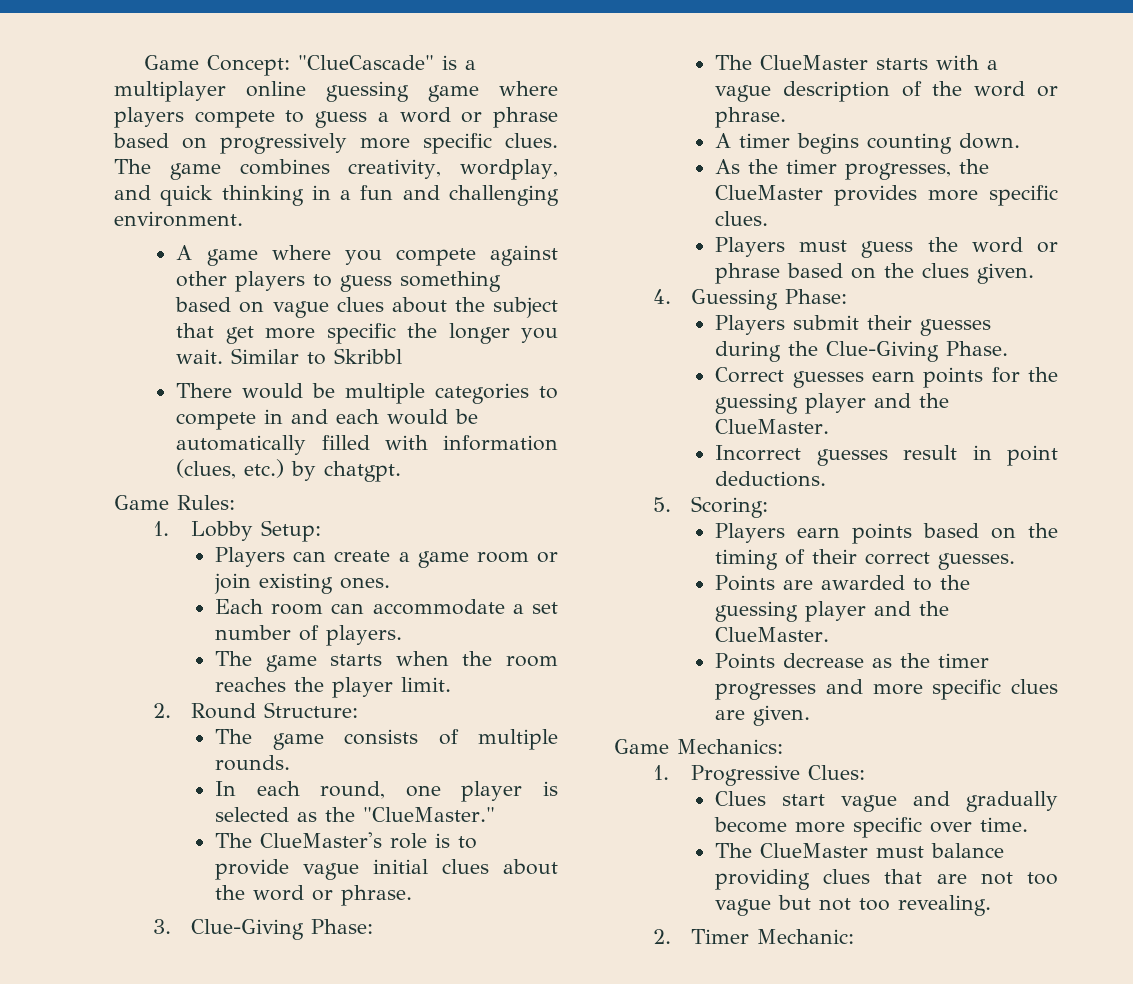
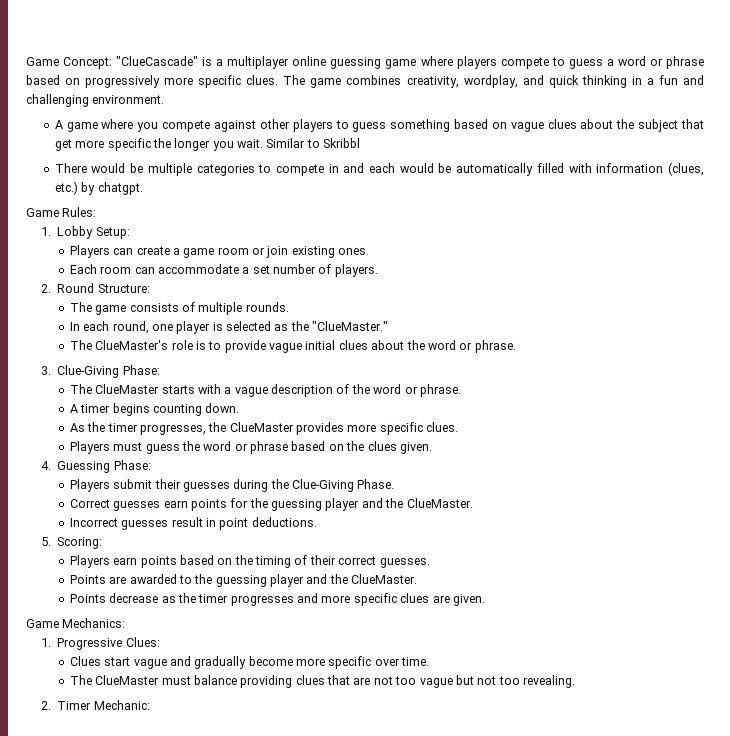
- The game starts when the room reaches the player limit.

